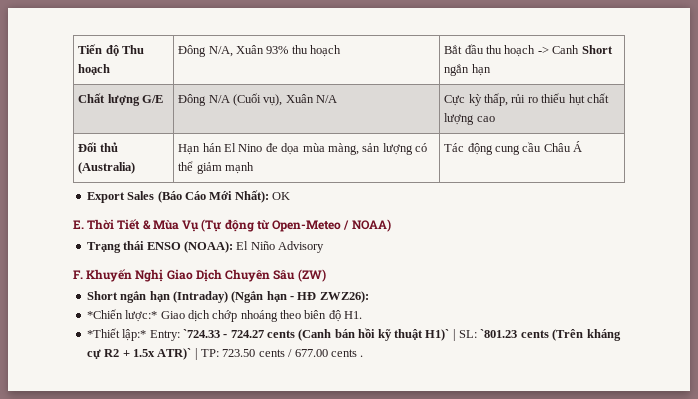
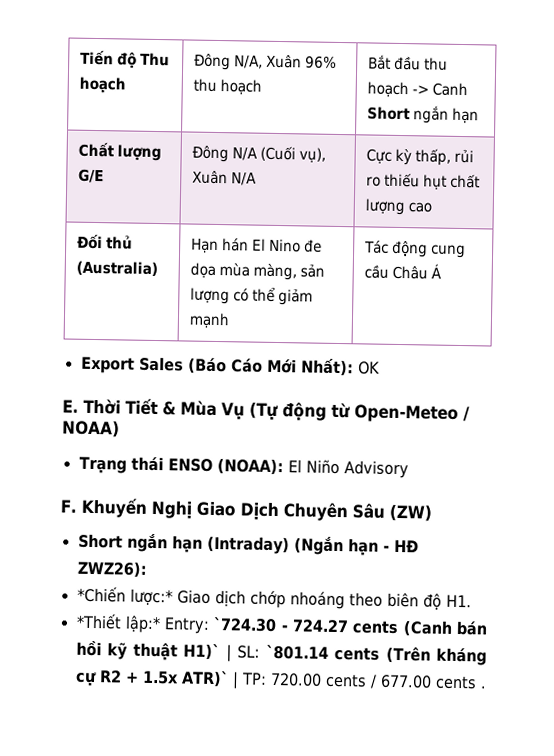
- Tiến độ Thu hoạch | Đông N/A, Xuân 93% thu hoạch | Bắt đầu thu hoạch -> Canh Short ngắn hạn
+ Tiến độ Thu hoạch | Đông N/A, Xuân 96% thu hoạch | Bắt đầu thu hoạch -> Canh Short ngắn hạn
- *Thiết lập:* Entry: `724.33 - 724.27 cents (Canh bán hồi kỹ thuật H1)` | SL: `801.23 cents (Trên kháng cự R2 + 1.5x ATR)` | TP: 723.50 cents / 677.00 cents .
+ *Thiết lập:* Entry: `724.30 - 724.27 cents (Canh bán hồi kỹ thuật H1)` | SL: `801.14 cents (Trên kháng cự R2 + 1.5x ATR)` | TP: 720.00 cents / 677.00 cents .

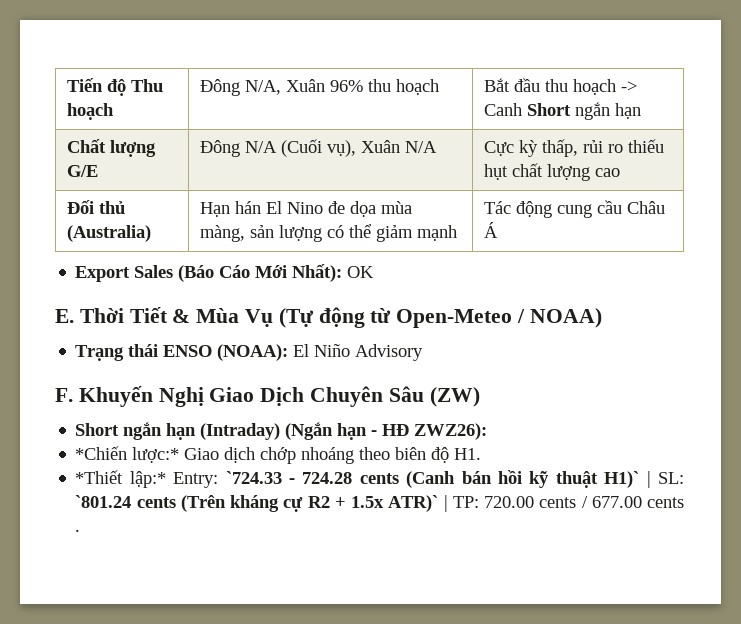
- *Thiết lập:* Entry: `724.30 - 724.27 cents (Canh bán hồi kỹ thuật H1)` | SL: `801.14 cents (Trên kháng cự R2 + 1.5x ATR)` | TP: 720.00 cents / 677.00 cents .
+ *Thiết lập:* Entry: `724.33 - 724.28 cents (Canh bán hồi kỹ thuật H1)` | SL: `801.24 cents (Trên kháng cự R2 + 1.5x ATR)` | TP: 720.00 cents / 677.00 cents .

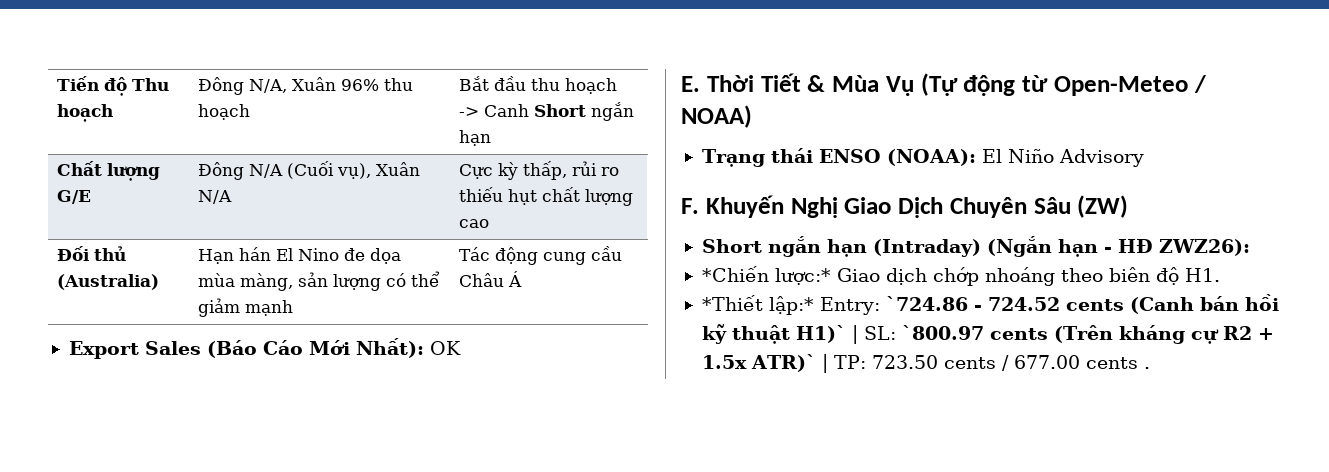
- *Thiết lập:* Entry: `724.33 - 724.28 cents (Canh bán hồi kỹ thuật H1)` | SL: `801.24 cents (Trên kháng cự R2 + 1.5x ATR)` | TP: 720.00 cents / 677.00 cents .
+ *Thiết lập:* Entry: `724.86 - 724.52 cents (Canh bán hồi kỹ thuật H1)` | SL: `800.97 cents (Trên kháng cự R2 + 1.5x ATR)` | TP: 723.50 cents / 677.00 cents .

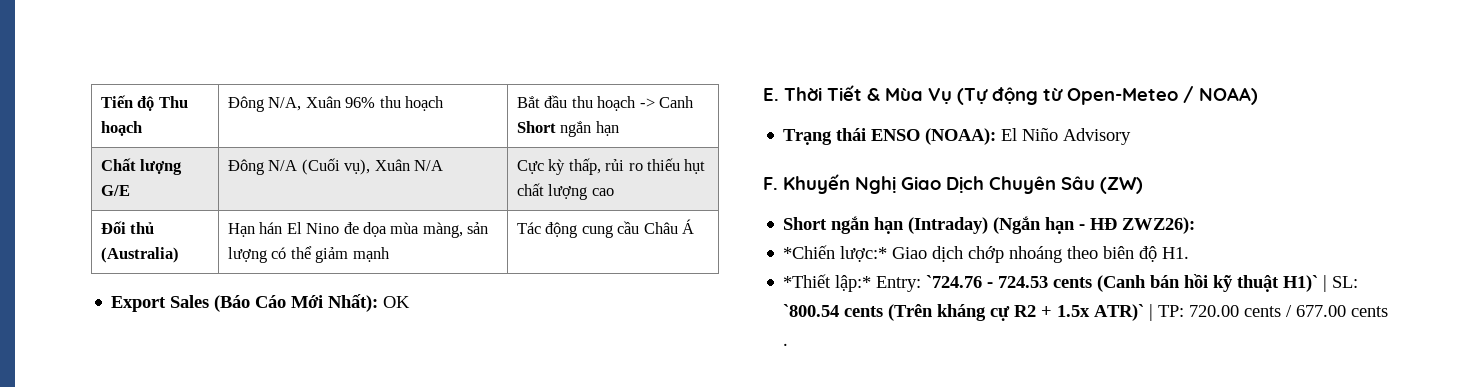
- *Thiết lập:* Entry: `724.86 - 724.52 cents (Canh bán hồi kỹ thuật H1)` | SL: `800.97 cents (Trên kháng cự R2 + 1.5x ATR)` | TP: 723.50 cents / 677.00 cents .
+ *Thiết lập:* Entry: `724.76 - 724.53 cents (Canh bán hồi kỹ thuật H1)` | SL: `800.54 cents (Trên kháng cự R2 + 1.5x ATR)` | TP: 720.00 cents / 677.00 cents .

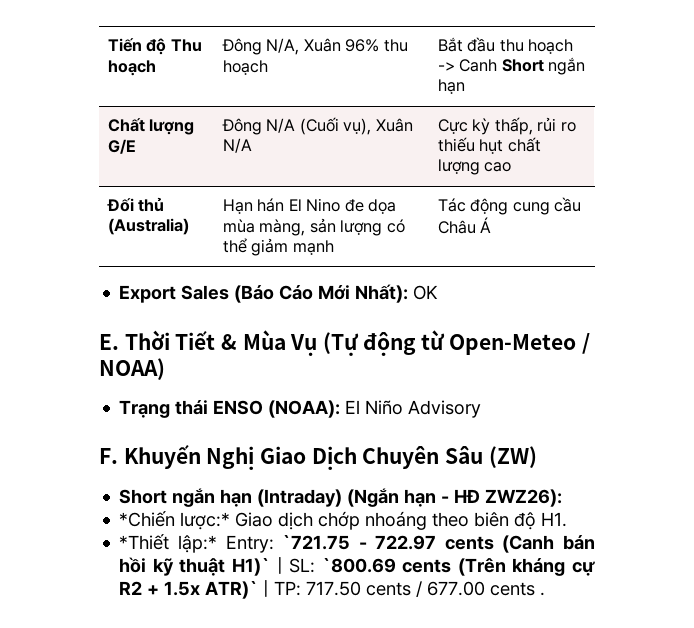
- *Thiết lập:* Entry: `724.76 - 724.53 cents (Canh bán hồi kỹ thuật H1)` | SL: `800.54 cents (Trên kháng cự R2 + 1.5x ATR)` | TP: 720.00 cents / 677.00 cents .
+ *Thiết lập:* Entry: `721.75 - 722.97 cents (Canh bán hồi kỹ thuật H1)` | SL: `800.69 cents (Trên kháng cự R2 + 1.5x ATR)` | TP: 717.50 cents / 677.00 cents .

